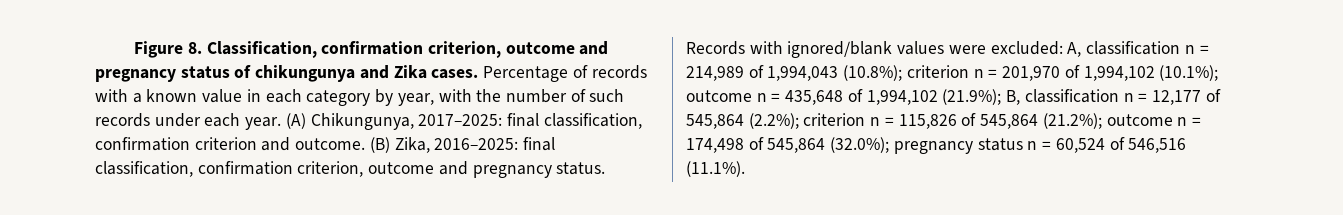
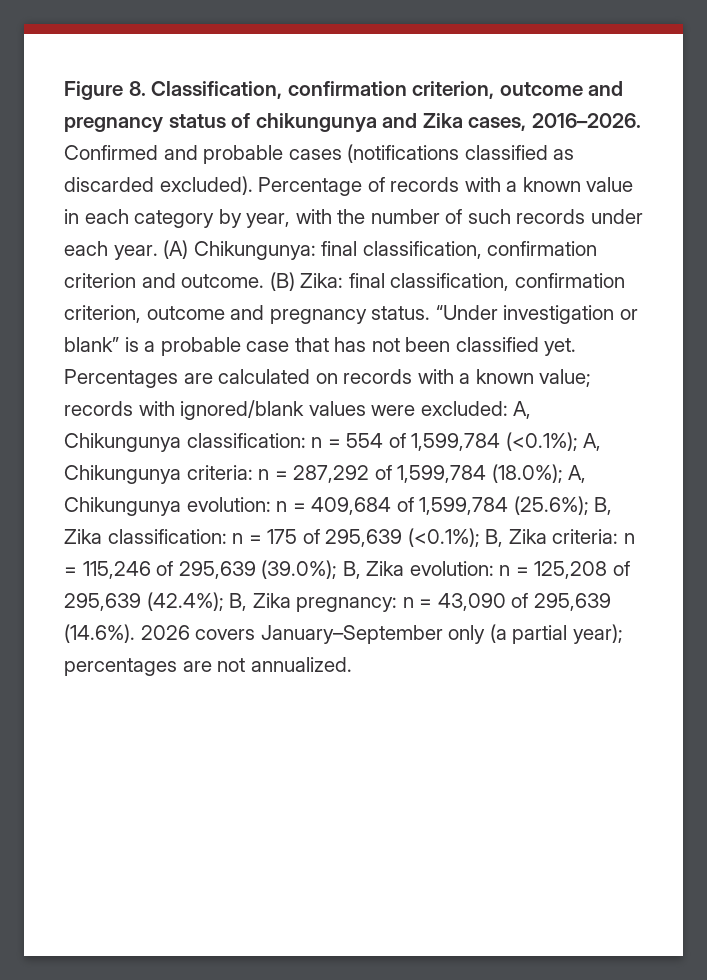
- Figure 8. Classification, confirmation criterion, outcome and pregnancy status of chikungunya and Zika cases.
+ Figure 8. Classification, confirmation criterion, outcome and pregnancy status of chikungunya and Zika cases, 2016–2026. Confirmed and probable cases (notifications classified as discarded excluded).
- (A) Chikungunya, 2017–2025: final classification, confirmation criterion and outcome.
+ (A) Chikungunya: final classification, confirmation criterion and outcome.
- (B) Zika, 2016–2025: final classification, confirmation criterion, outcome and pregnancy status.
+ (B) Zika: final classification, confirmation criterion, outcome and pregnancy status.
- Records with ignored/blank values were excluded: A, classification n = 214,989 of 1,994,043 (10.8%); criterion n = 201,970 of 1,994,102 (10.1%); outcome n = 435,648 of 1,994,102 (21.9%); B, classification n = 12,177 of 545,864 (2.2%); criterion n = 115,826 of 545,864 (21.2%); outcome n = 174,498 of 545,864 (32.0%); pregnancy status n = 60,524 of 546,516 (11.1%).
+ “Under investigation or blank” is a probable case that has not been classified yet. Percentages are calculated on records with a known value; records with ignored/blank values were excluded: A, Chikungunya classification: n = 554 of 1,599,784 (<0.1%); A, Chikungunya criteria: n = 287,292 of 1,599,784 (18.0%); A, Chikungunya evolution: n = 409,684 of 1,599,784 (25.6%); B, Zika classification: n = 175 of 295,639 (<0.1%); B, Zika criteria: n = 115,246 of 295,639 (39.0%); B, Zika evolution: n = 125,208 of 295,639 (42.4%); B, Zika pregnancy: n = 43,090 of 295,639 (14.6%). 2026 covers January–September only (a partial year); percentages are not annualized.

